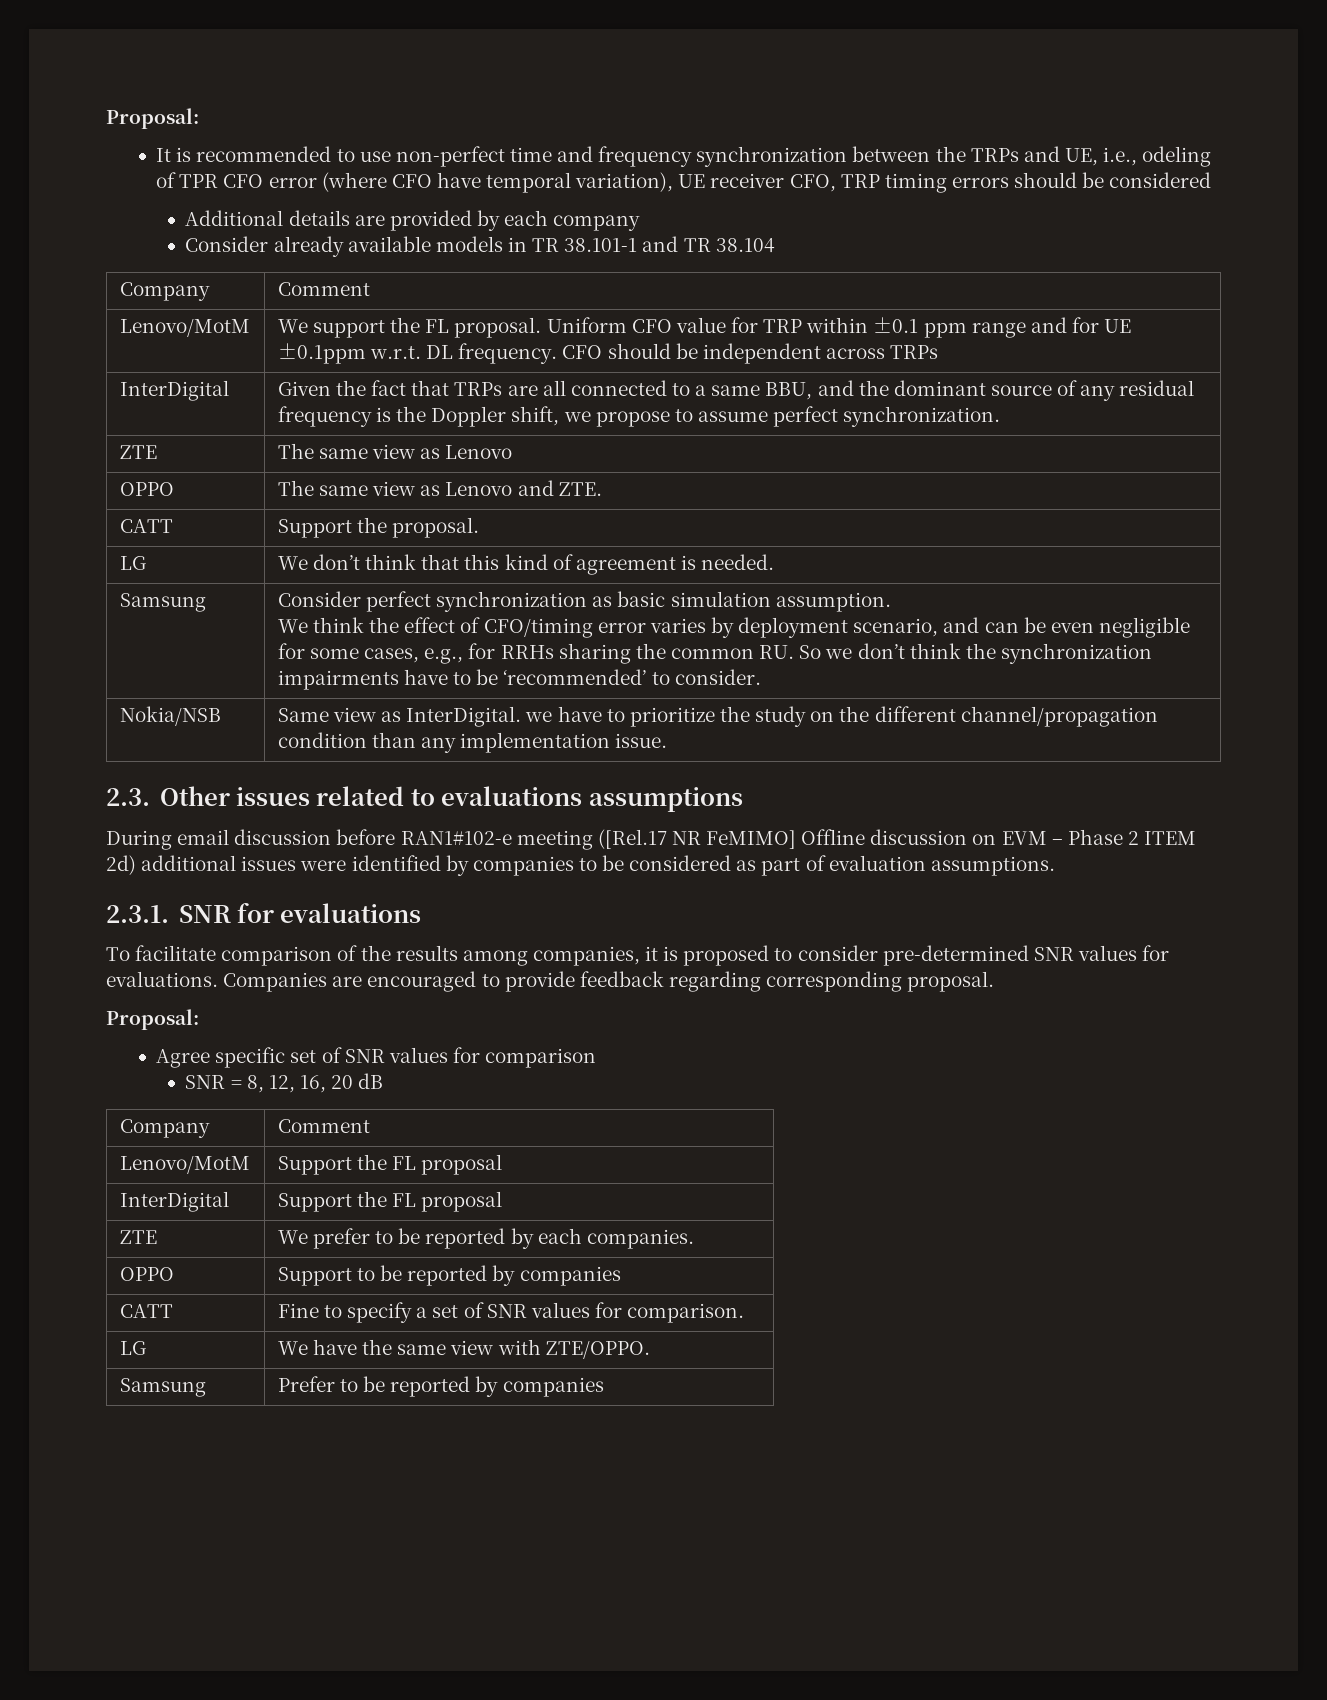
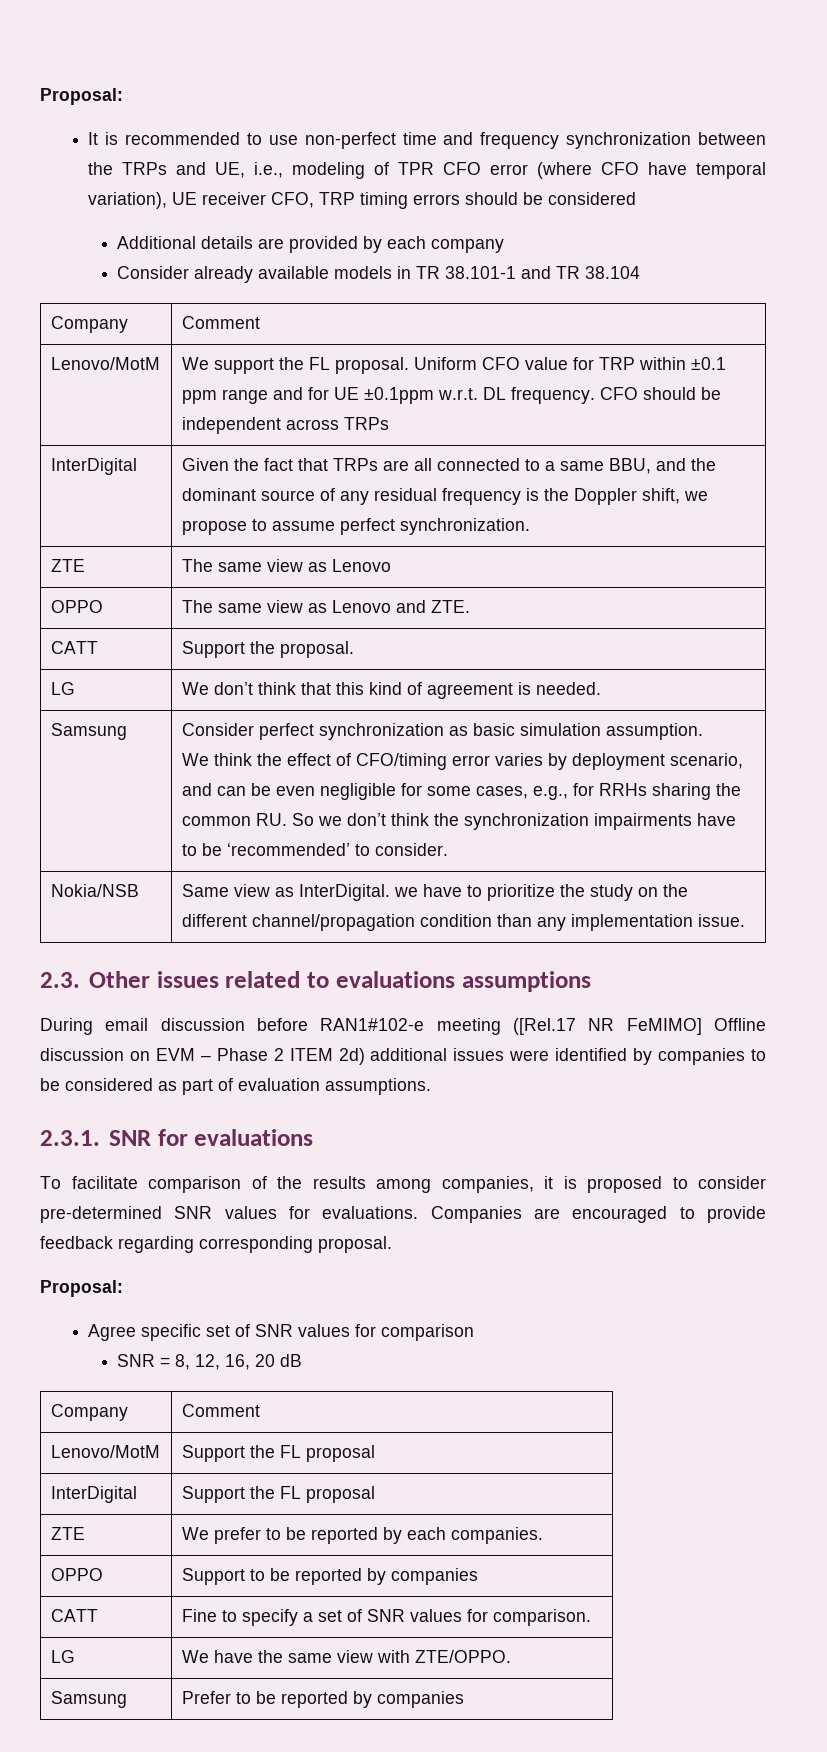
- It is recommended to use non-perfect time and frequency synchronization between the TRPs and UE, i.e., odeling of TPR CFO error (where CFO have temporal variation), UE receiver CFO, TRP timing errors should be considered
+ It is recommended to use non-perfect time and frequency synchronization between the TRPs and UE, i.e., modeling of TPR CFO error (where CFO have temporal variation), UE receiver CFO, TRP timing errors should be considered

